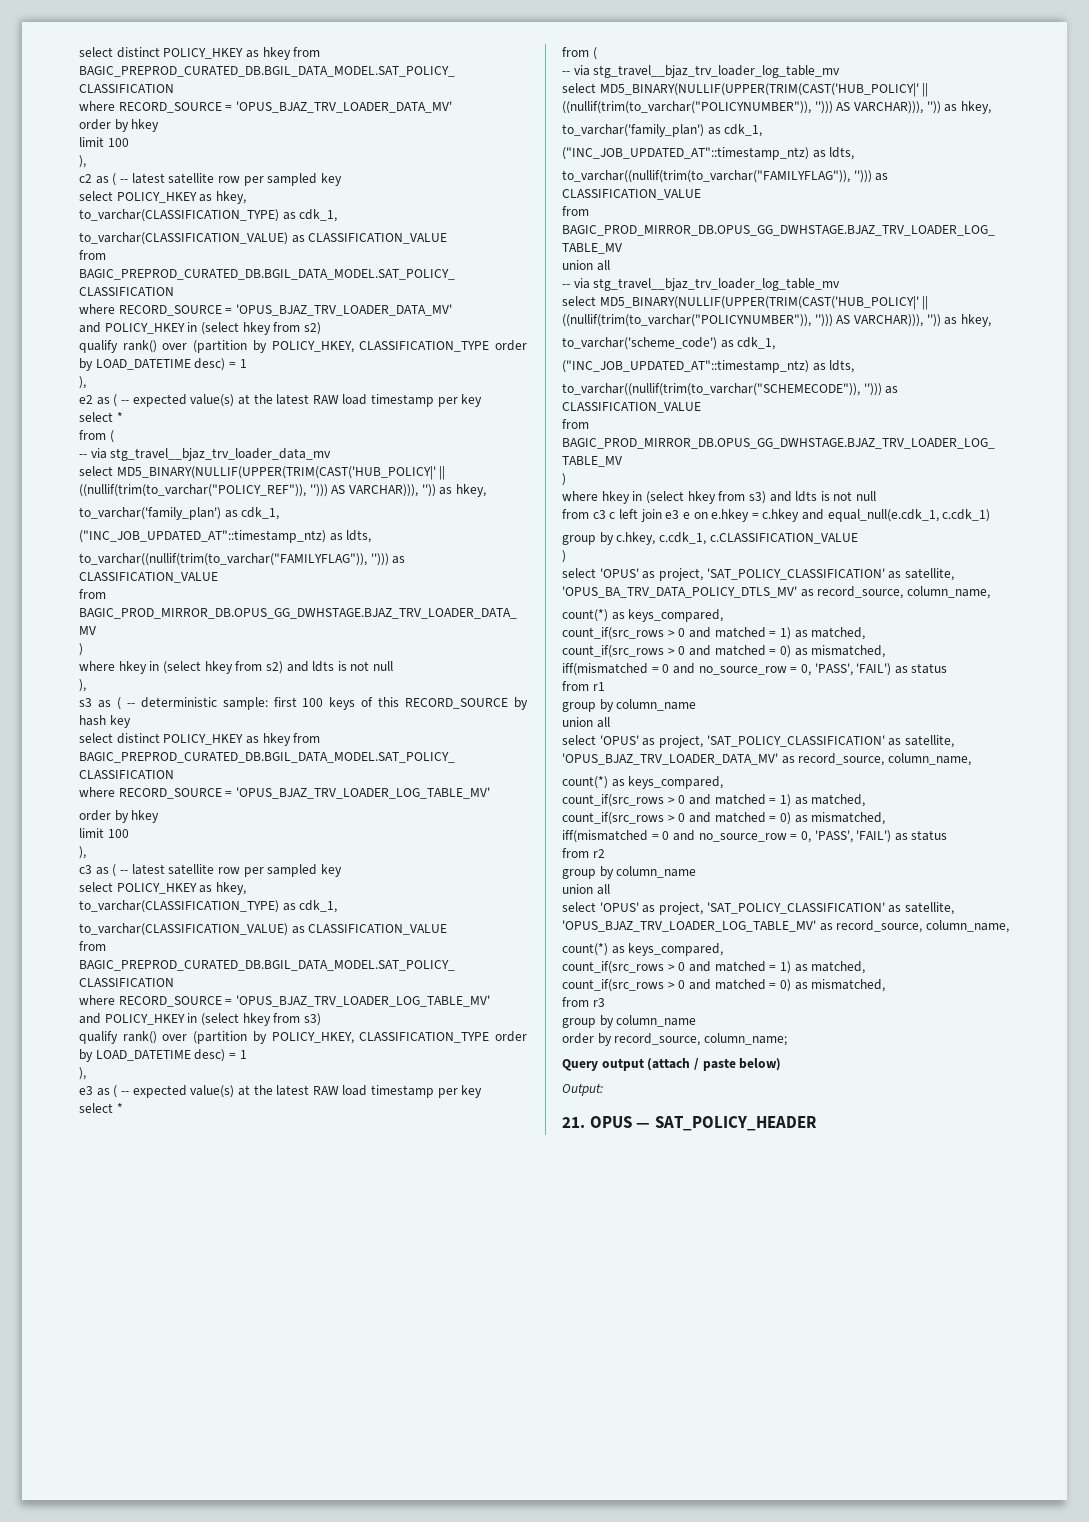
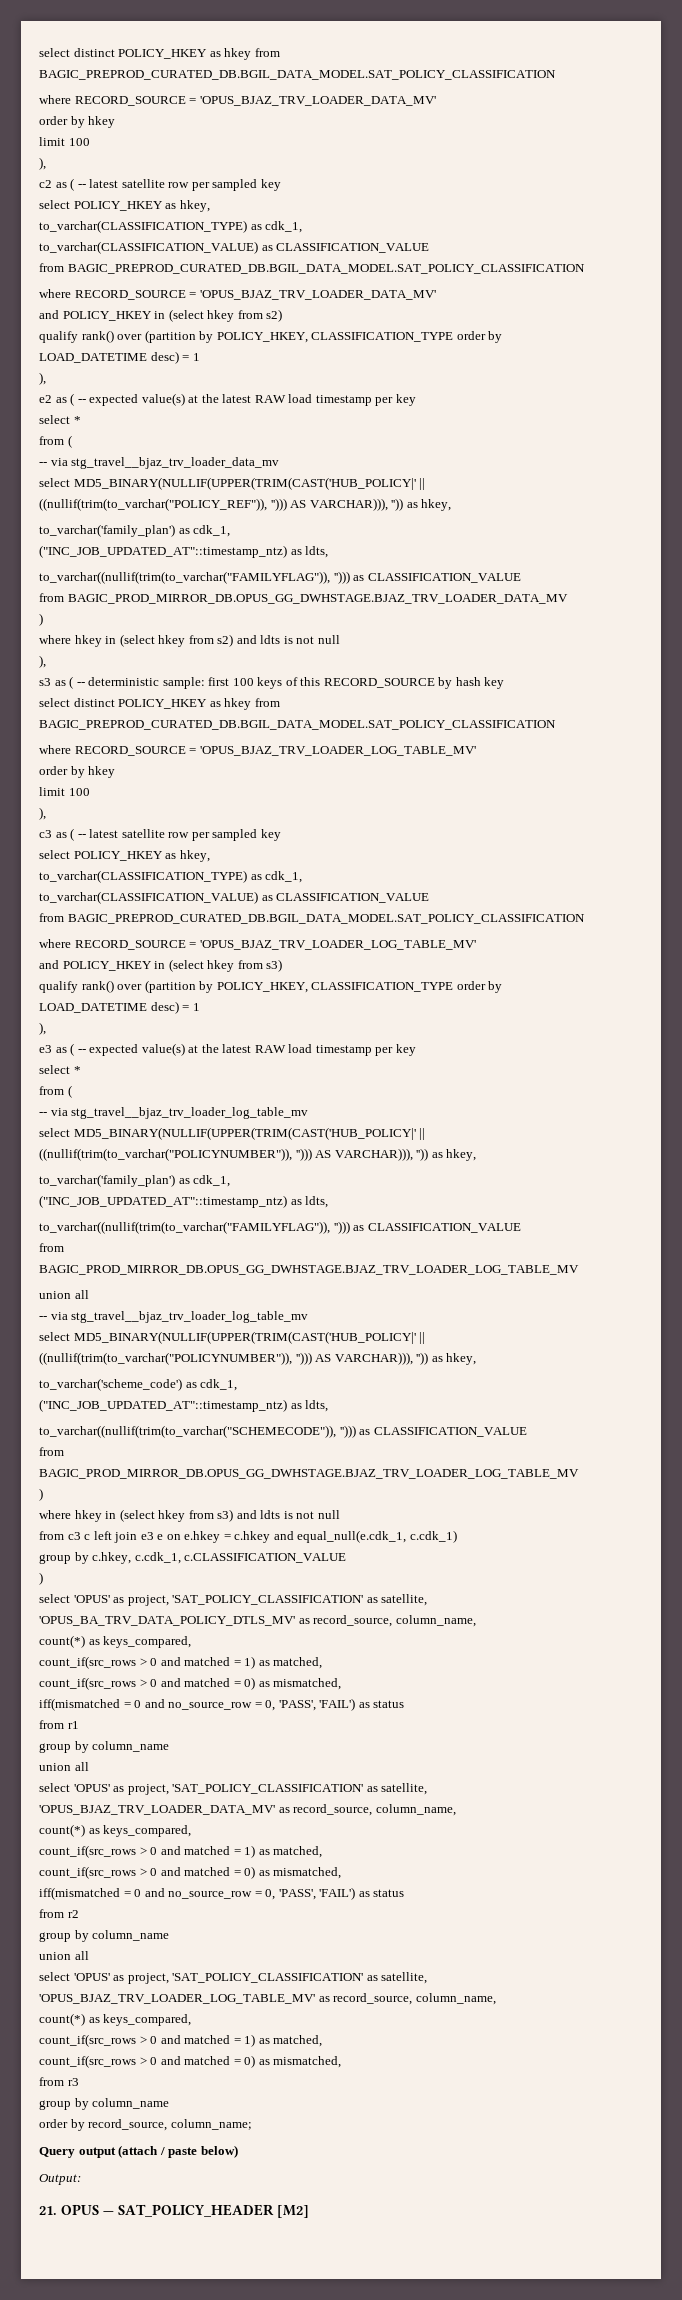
- 21. OPUS — SAT_POLICY_HEADER
+ 21. OPUS — SAT_POLICY_HEADER [M2]

